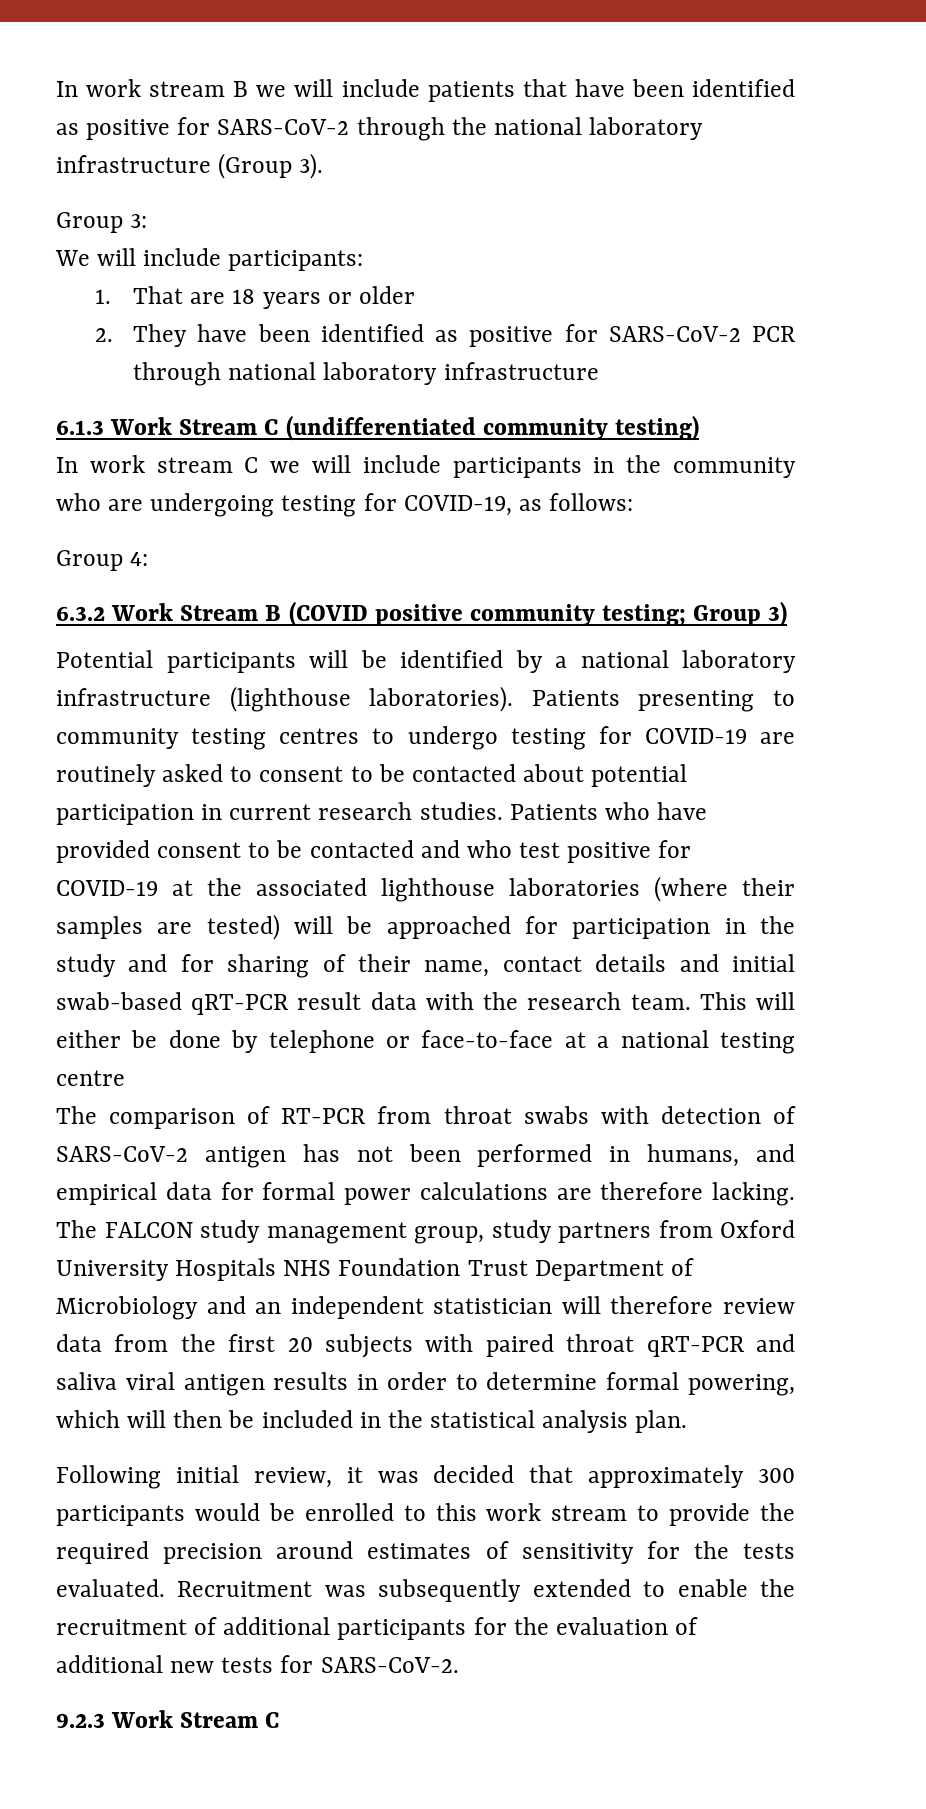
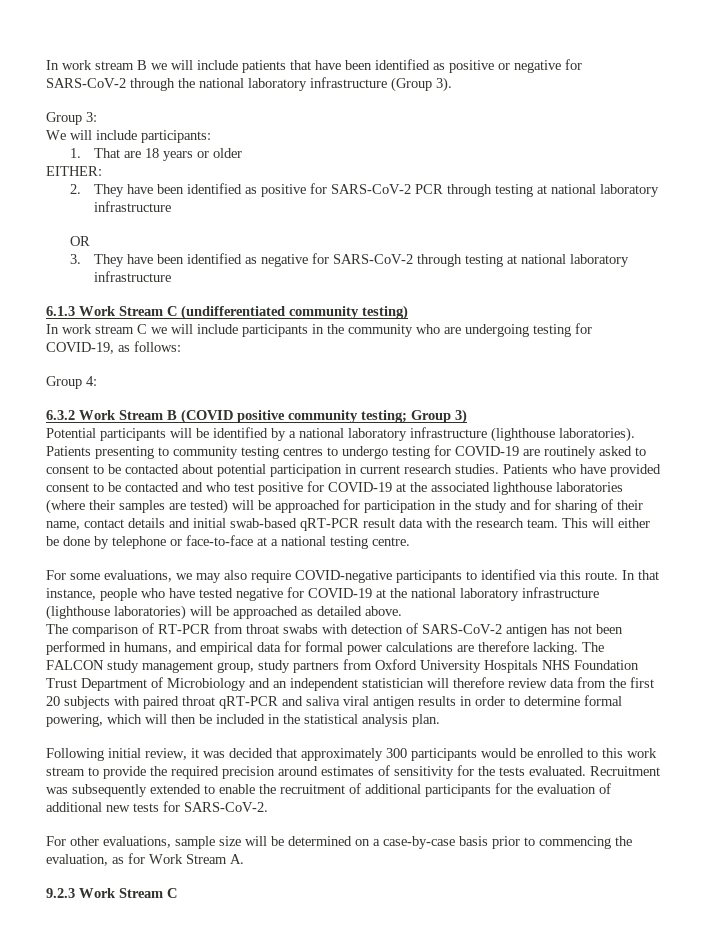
- In work stream B we will include patients that have been identified as positive for SARS-CoV-2 through the national laboratory infrastructure (Group 3).
+ In work stream B we will include patients that have been identified as positive or negative for SARS-CoV-2 through the national laboratory infrastructure (Group 3).
+ EITHER:
- 2. They have been identified as positive for SARS-CoV-2 PCR through national laboratory infrastructure
+ 2. They have been identified as positive for SARS-CoV-2 PCR through testing at national laboratory infrastructure
+ OR
+ 3. They have been identified as negative for SARS-CoV-2 through testing at national laboratory infrastructure
- This will either be done by telephone or face-to-face at a national testing centre
+ This will either be done by telephone or face-to-face at a national testing centre.
+ For some evaluations, we may also require COVID-negative participants to identified via this route. In that instance, people who have tested negative for COVID-19 at the national laboratory infrastructure (lighthouse laboratories) will be approached as detailed above.
+ For other evaluations, sample size will be determined on a case-by-case basis prior to commencing the evaluation, as for Work Stream A.

